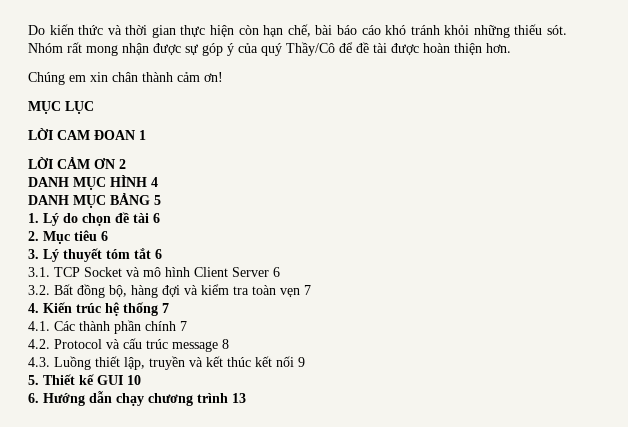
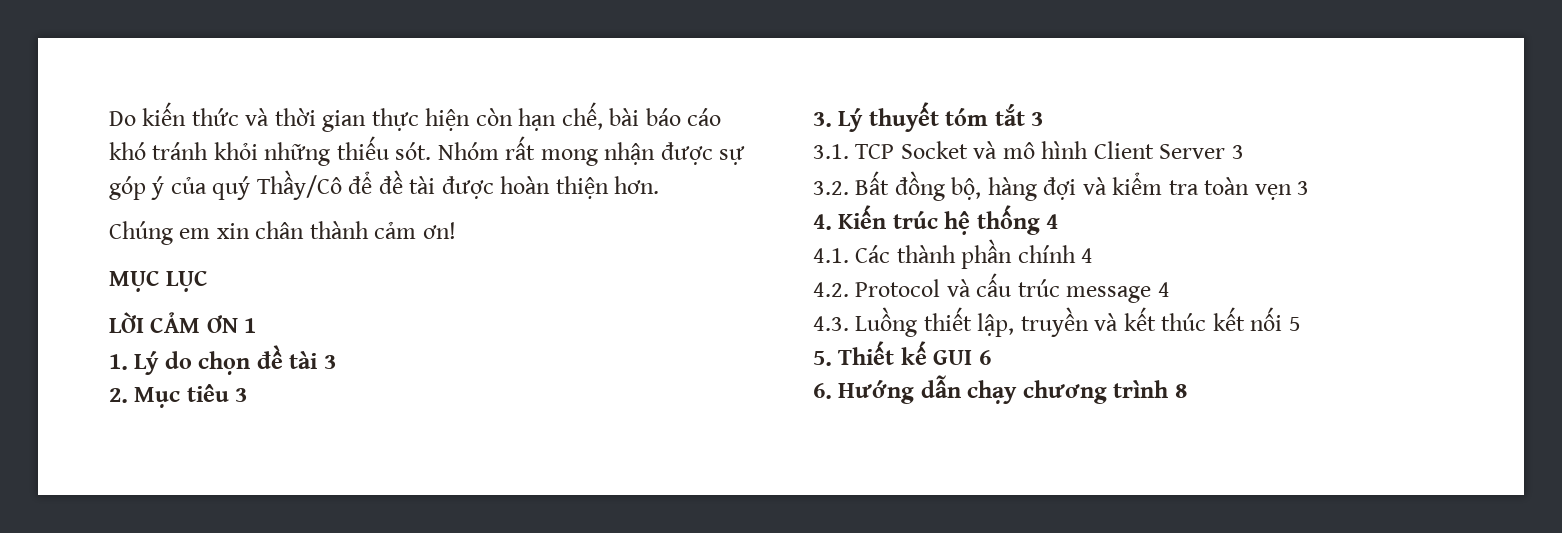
- LỜI CAM ĐOAN 1
- LỜI CẢM ƠN 2
- DANH MỤC HÌNH 4
- DANH MỤC BẢNG 5
+ LỜI CẢM ƠN 1
- 1. Lý do chọn đề tài 6
+ 1. Lý do chọn đề tài 3
- 2. Mục tiêu 6
+ 2. Mục tiêu 3
- 3. Lý thuyết tóm tắt 6
+ 3. Lý thuyết tóm tắt 3
- 3.1. TCP Socket và mô hình Client Server 6
+ 3.1. TCP Socket và mô hình Client Server 3
- 3.2. Bất đồng bộ, hàng đợi và kiểm tra toàn vẹn 7
+ 3.2. Bất đồng bộ, hàng đợi và kiểm tra toàn vẹn 3
- 4. Kiến trúc hệ thống 7
+ 4. Kiến trúc hệ thống 4
- 4.1. Các thành phần chính 7
+ 4.1. Các thành phần chính 4
- 4.2. Protocol và cấu trúc message 8
+ 4.2. Protocol và cấu trúc message 4
- 4.3. Luồng thiết lập, truyền và kết thúc kết nối 9
+ 4.3. Luồng thiết lập, truyền và kết thúc kết nối 5
- 5. Thiết kế GUI 10
+ 5. Thiết kế GUI 6
- 6. Hướng dẫn chạy chương trình 13
+ 6. Hướng dẫn chạy chương trình 8

